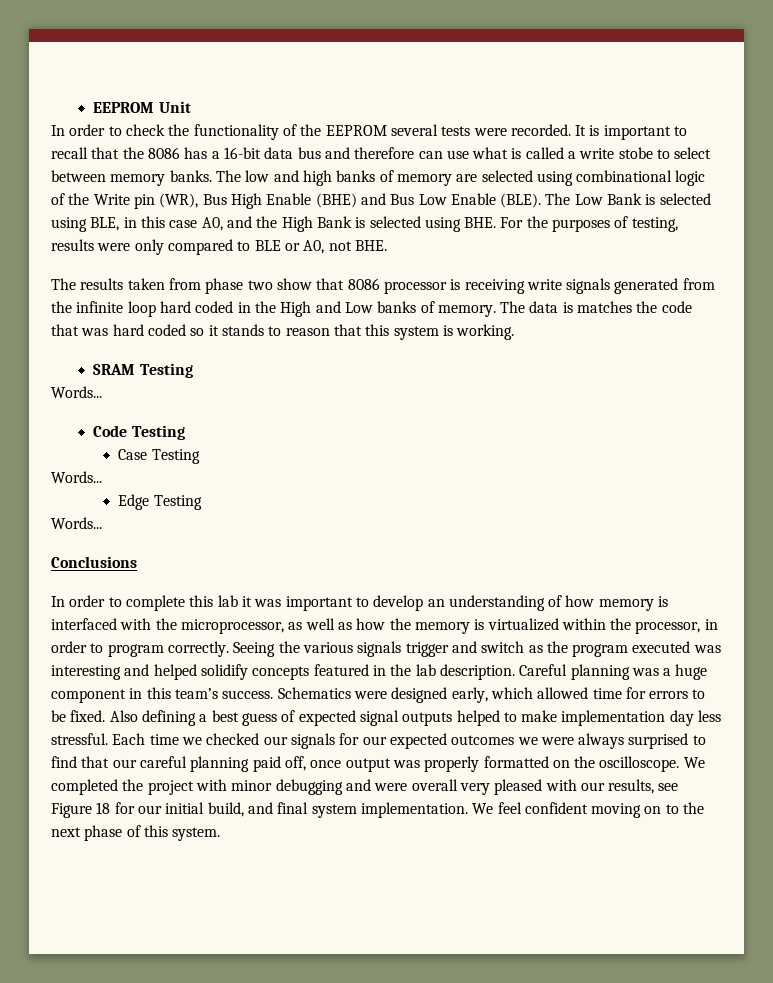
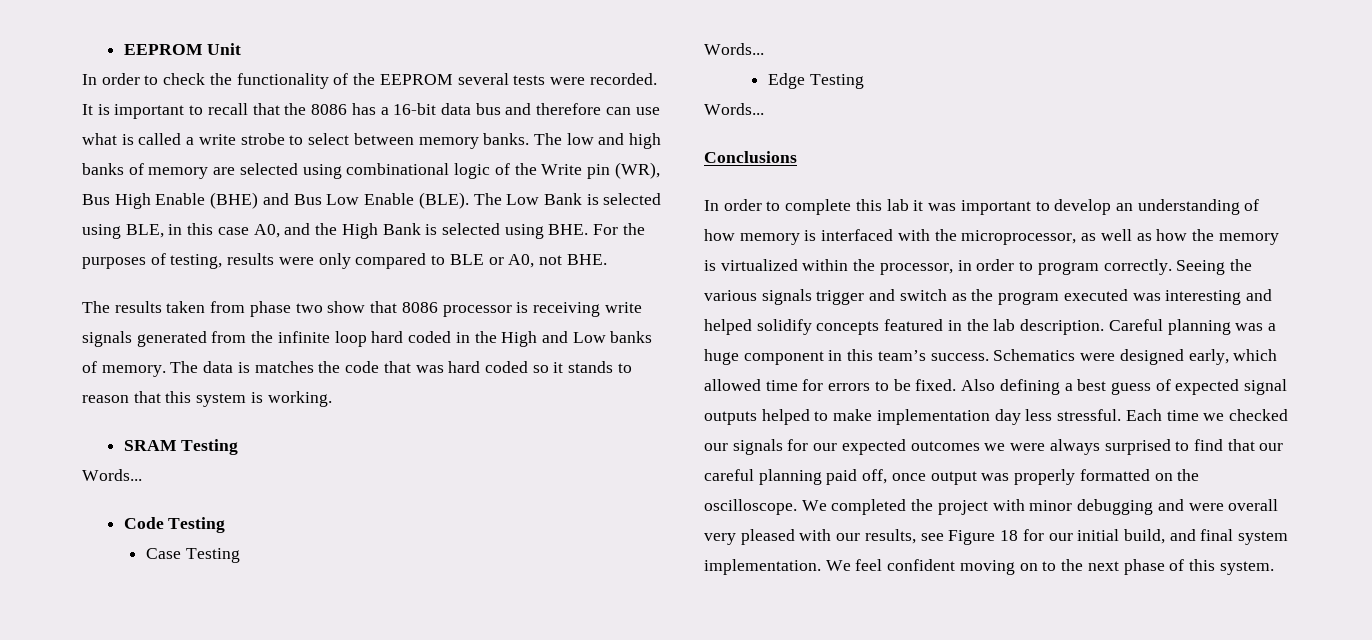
- It is important to recall that the 8086 has a 16-bit data bus and therefore can use what is called a write stobe to select between memory banks.
+ It is important to recall that the 8086 has a 16-bit data bus and therefore can use what is called a write strobe to select between memory banks.

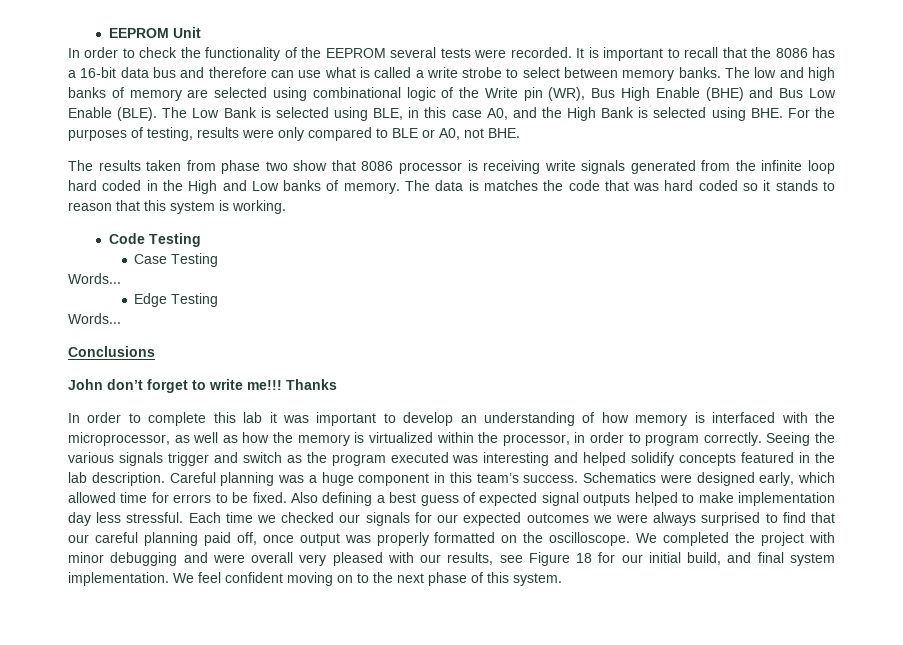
- SRAM Testing
- Words...
+ John don’t forget to write me!!! Thanks

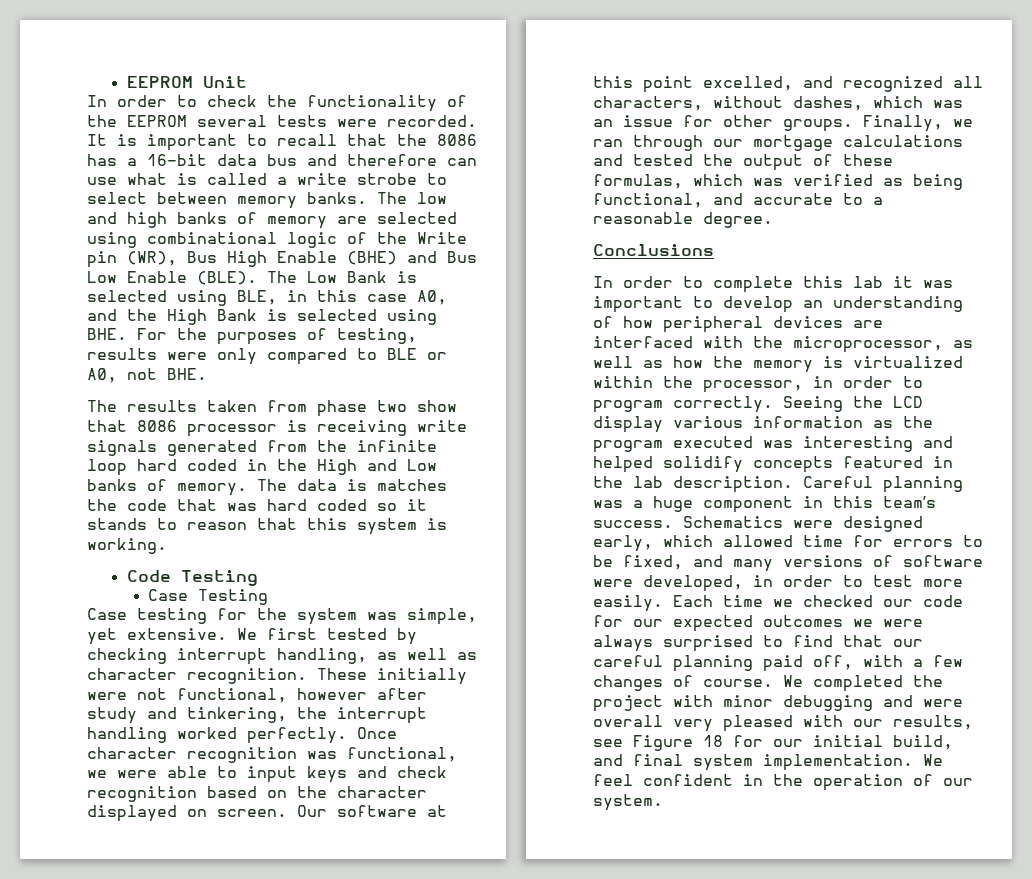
  Case Testing
- Words...
- Edge Testing
- Words...
+ Case testing for the system was simple, yet extensive. We first tested by checking interrupt handling, as well as character recognition. These initially were not functional, however after study and tinkering, the interrupt handling worked perfectly. Once character recognition was functional, we were able to input keys and check recognition based on the character displayed on screen. Our software at this point excelled, and recognized all characters, without dashes, which was an issue for other groups. Finally, we ran through our mortgage calculations and tested the output of these formulas, which was verified as being functional, and accurate to a reasonable degree.
  Conclusions
- John don’t forget to write me!!! Thanks
- In order to complete this lab it was important to develop an understanding of how memory is interfaced with the microprocessor, as well as how the memory is virtualized within the processor, in order to program correctly.
+ In order to complete this lab it was important to develop an understanding of how peripheral devices are interfaced with the microprocessor, as well as how the memory is virtualized within the processor, in order to program correctly.
- Seeing the various signals trigger and switch as the program executed was interesting and helped solidify concepts featured in the lab description.
+ Seeing the LCD display various information as the program executed was interesting and helped solidify concepts featured in the lab description.
- Schematics were designed early, which allowed time for errors to be fixed. Also defining a best guess of expected signal outputs helped to make implementation day less stressful.
+ Schematics were designed early, which allowed time for errors to be fixed, and many versions of software were developed, in order to test more easily.
- Each time we checked our signals for our expected outcomes we were always surprised to find that our careful planning paid off, once output was properly formatted on the oscilloscope.
+ Each time we checked our code for our expected outcomes we were always surprised to find that our careful planning paid off, with a few changes of course.
- We feel confident moving on to the next phase of this system.
+ We feel confident in the operation of our system.

